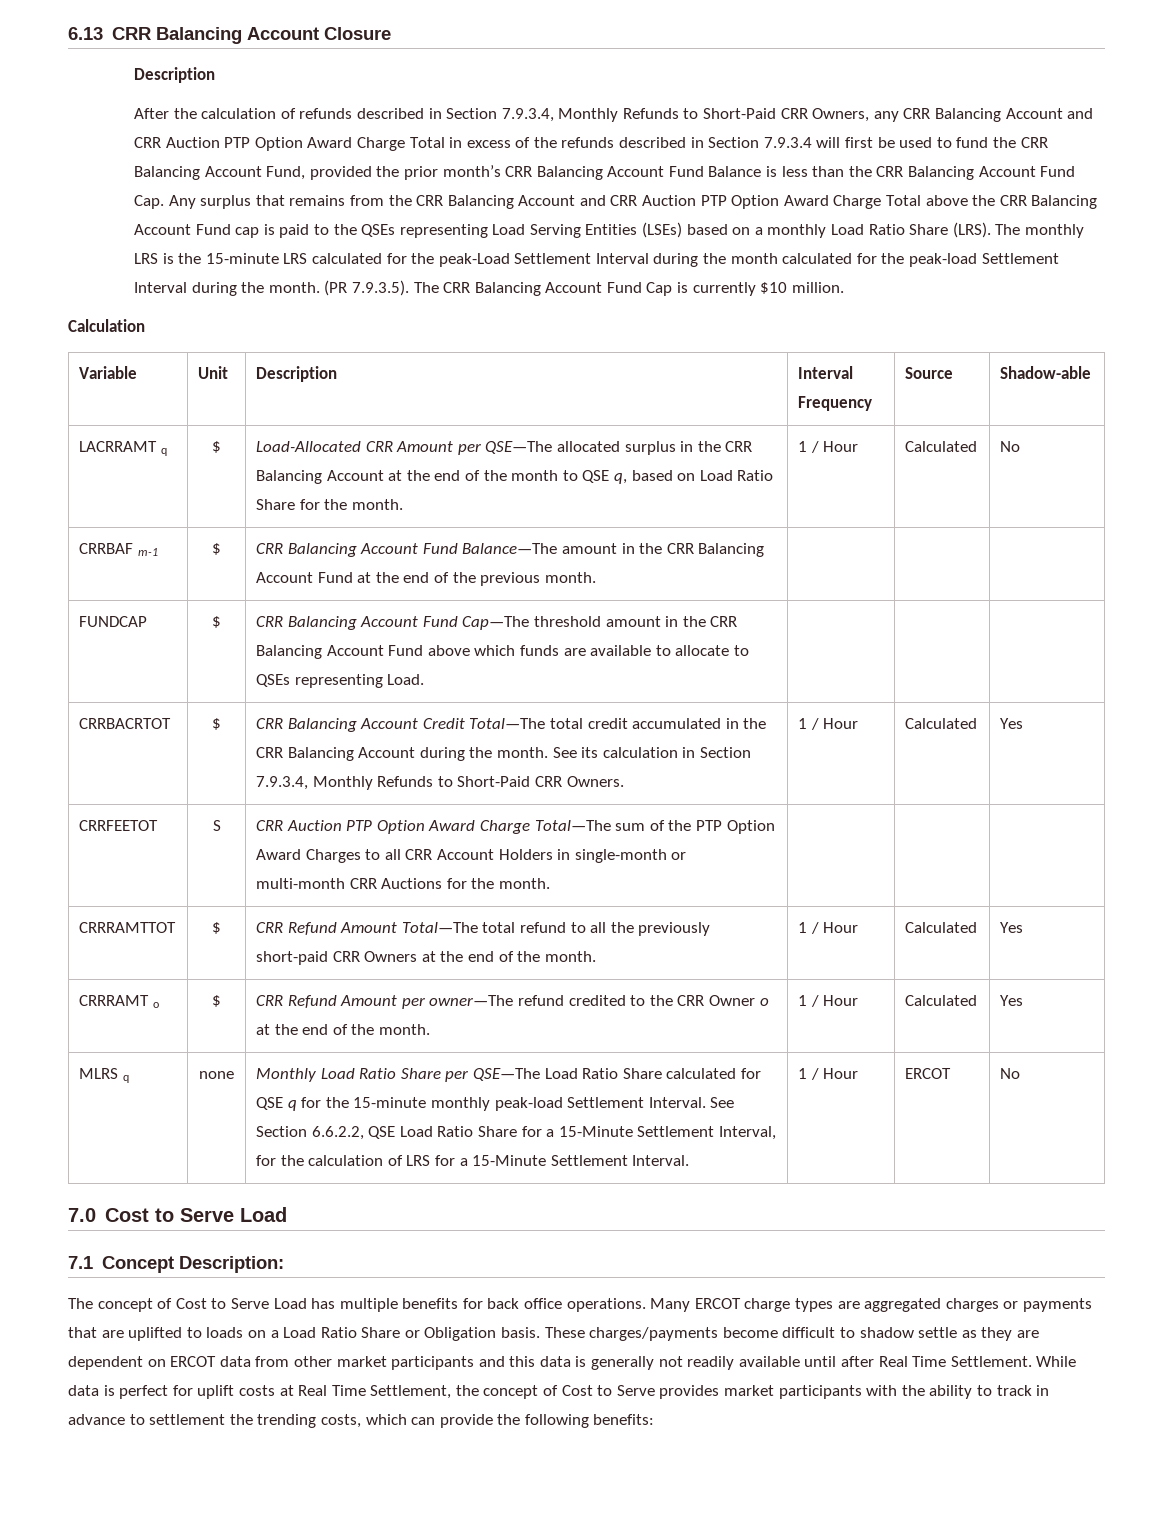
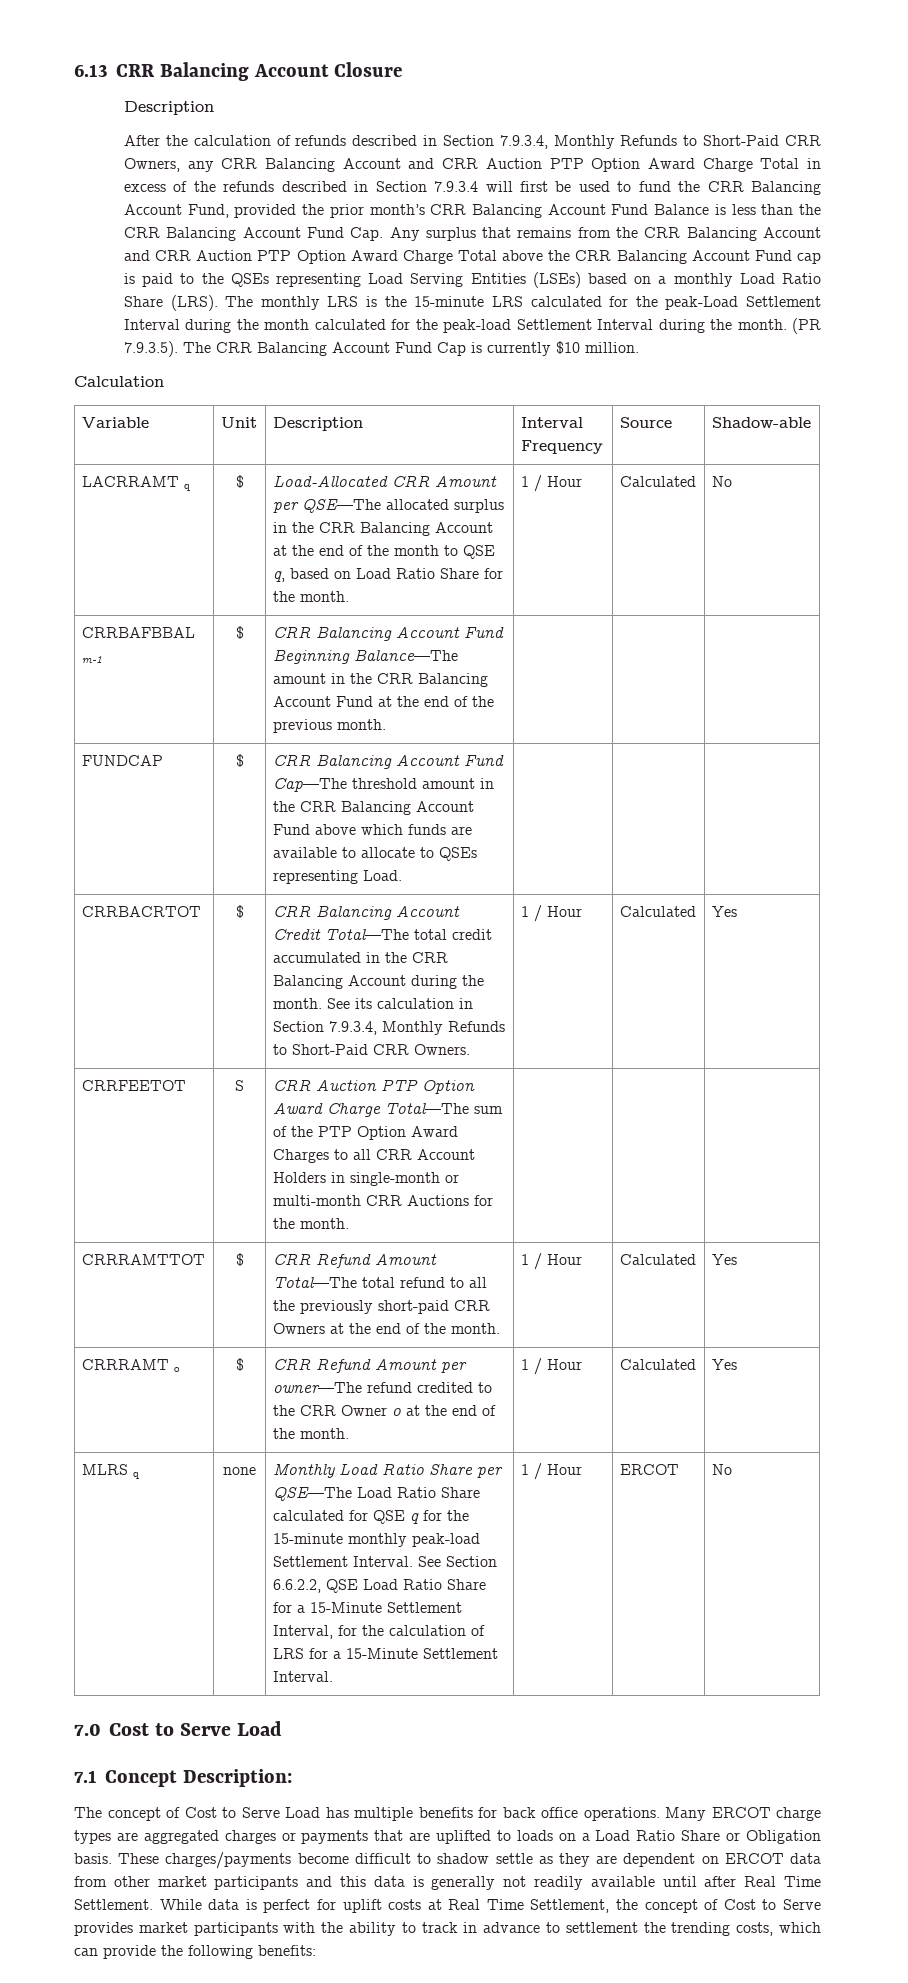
- CRRBAF m-1 | $ | CRR Balancing Account Fund Balance—The amount in the CRR Balancing Account Fund at the end of the previous month. | | |
+ CRRBAFBBAL m-1 | $ | CRR Balancing Account Fund Beginning Balance—The amount in the CRR Balancing Account Fund at the end of the previous month. | | |

